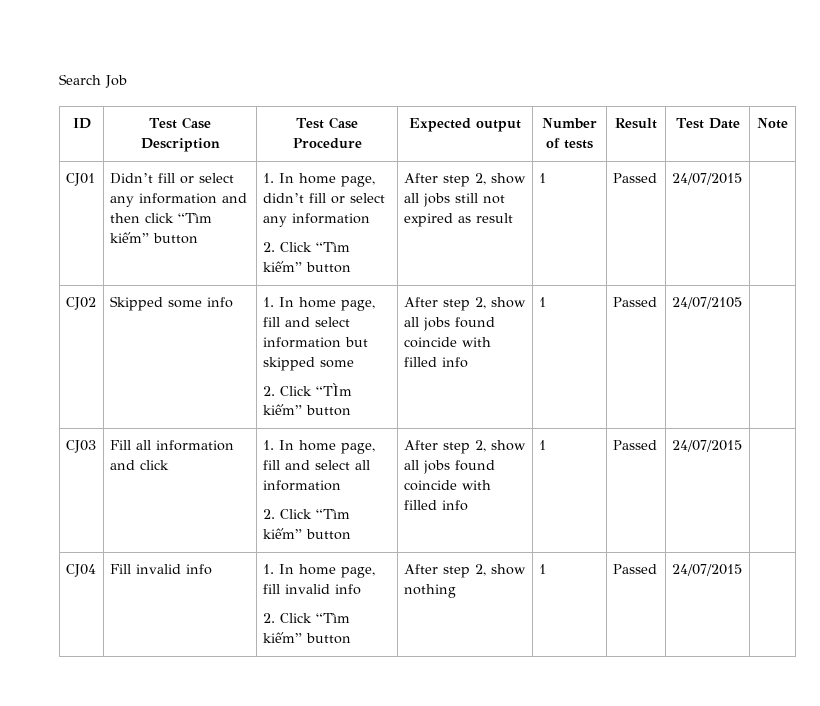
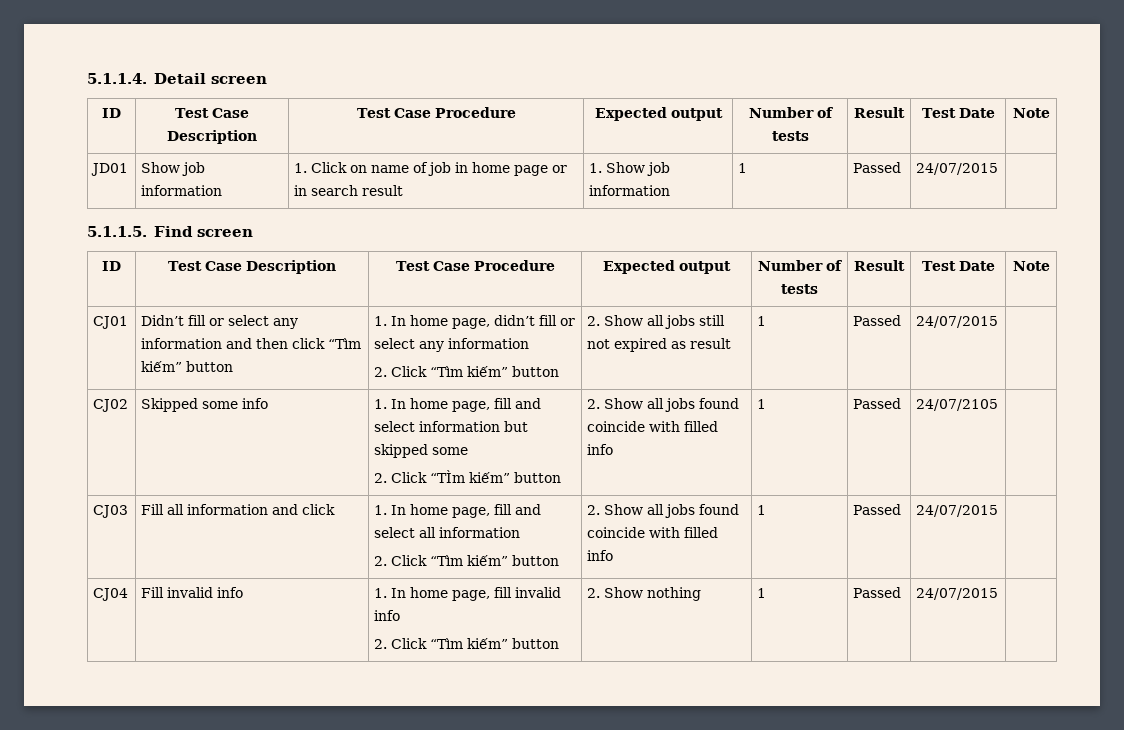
- Search Job
+ 5.1.1.4. Detail screen
+ ID | Test Case Description | Test Case Procedure | Expected output | Number of tests | Result | Test Date | Note
+ JD01 | Show job information | 1. Click on name of job in home page or in search result | 1. Show job information | 1 | Passed | 24/07/2015 |
+ 5.1.1.5. Find screen
- After step 2, show all jobs still not expired as result
+ 2. Show all jobs still not expired as result
  CJ02 | Skipped some info | 1. In home page, fill and select information but skipped some
- 2. Click “TÌm kiếm” button | After step 2, show all jobs found coincide with filled info | 1 | Passed | 24/07/2105 |
+ 2. Click “TÌm kiếm” button | 2. Show all jobs found coincide with filled info | 1 | Passed | 24/07/2105 |
  CJ03 | Fill all information and click | 1. In home page, fill and select all information
- 2. Click “Tìm kiếm” button | After step 2, show all jobs found coincide with filled info | 1 | Passed | 24/07/2015 |
+ 2. Click “Tìm kiếm” button | 2. Show all jobs found coincide with filled info | 1 | Passed | 24/07/2015 |
  CJ04 | Fill invalid info | 1. In home page, fill invalid info
- 2. Click “Tìm kiếm” button | After step 2, show nothing | 1 | Passed | 24/07/2015 |
+ 2. Click “Tìm kiếm” button | 2. Show nothing | 1 | Passed | 24/07/2015 |

